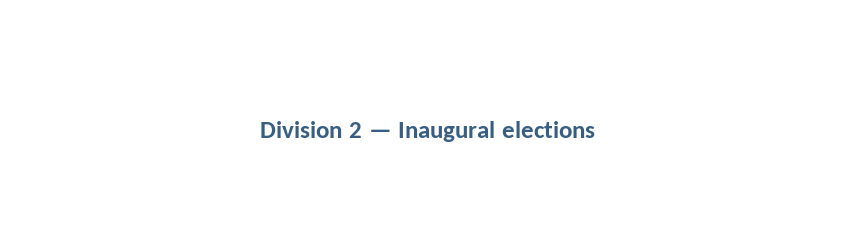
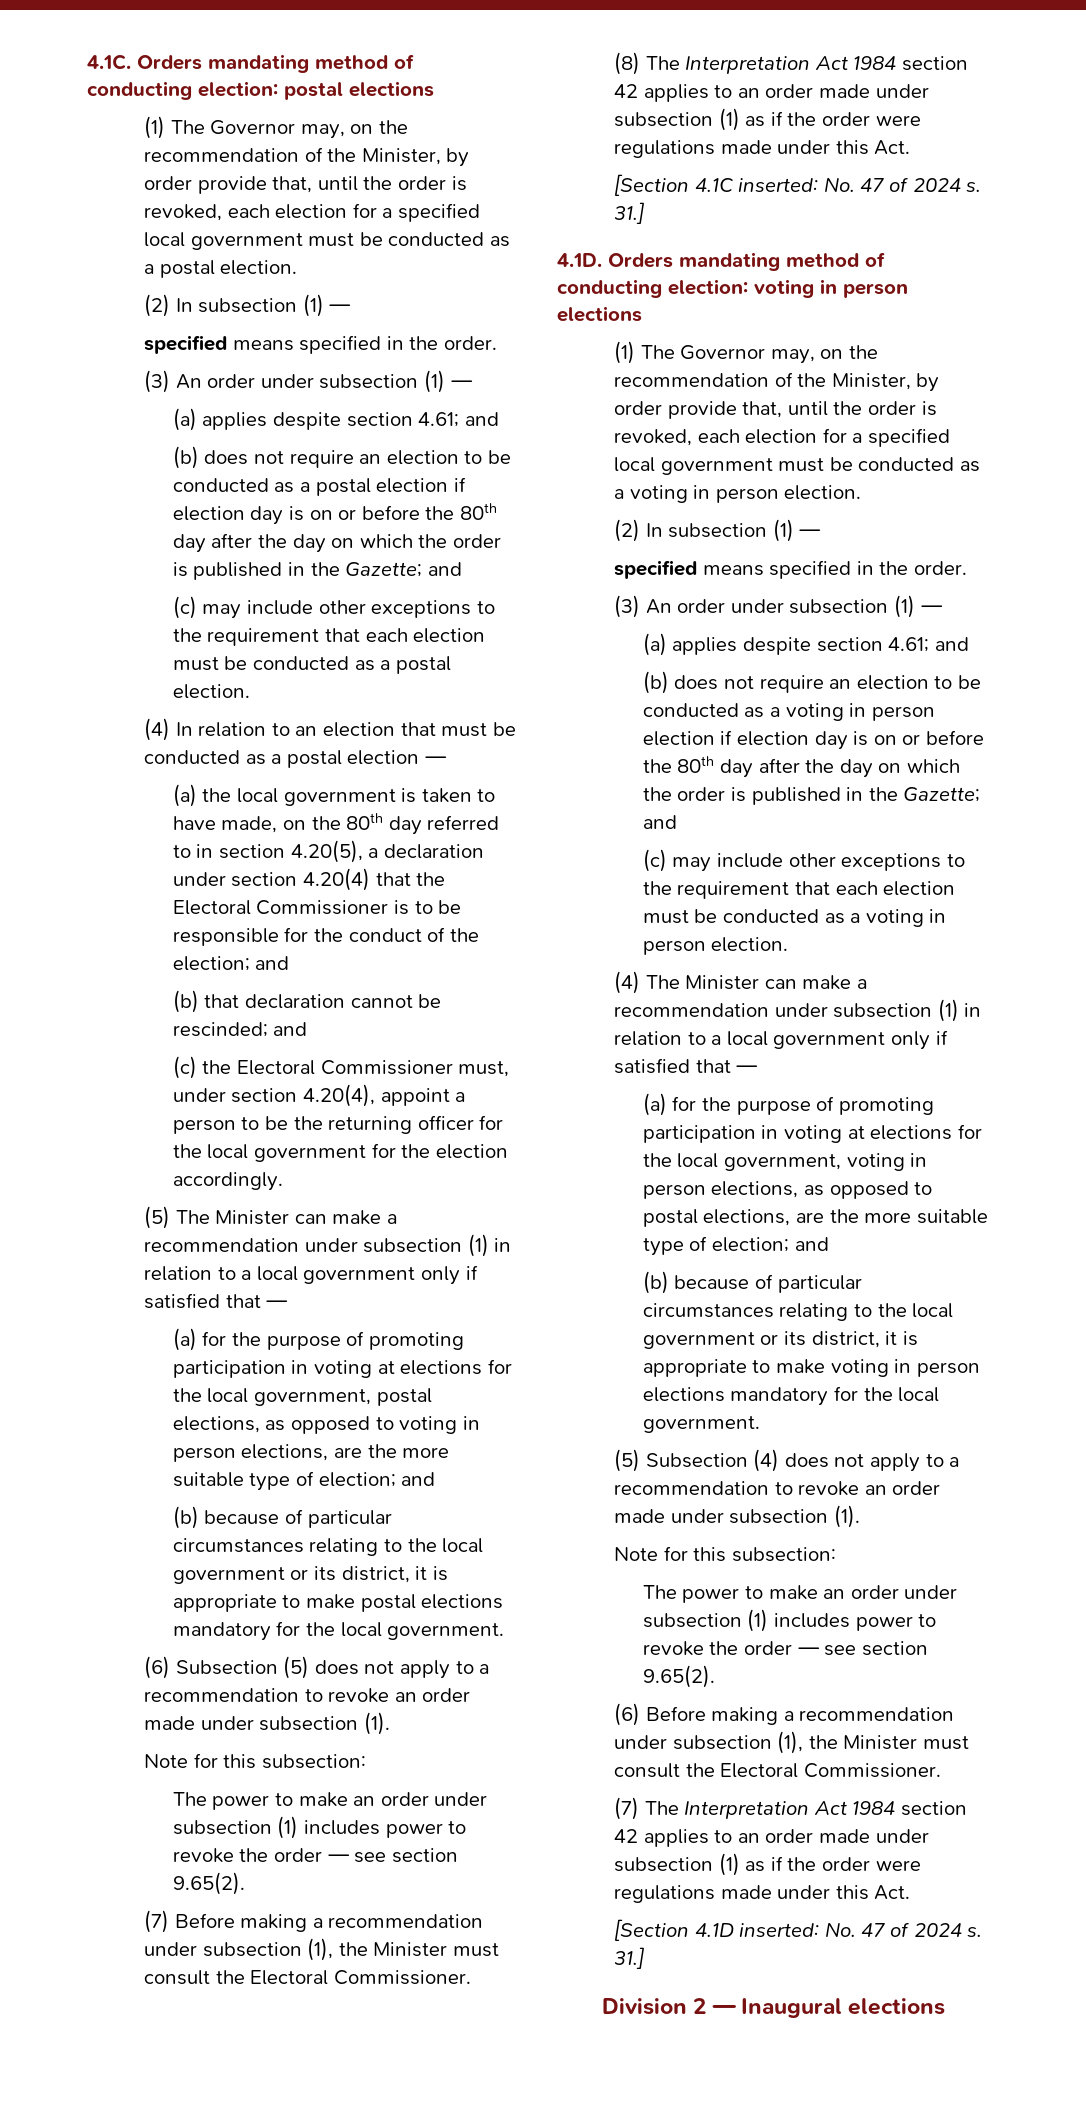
+ 4.1C. Orders mandating method of conducting election: postal elections
+ (1) The Governor may, on the recommendation of the Minister, by order provide that, until the order is revoked, each election for a specified local government must be conducted as a postal election.
+ (2) In subsection (1) —
+ specified means specified in the order.
+ (3) An order under subsection (1) —
+ (a) applies despite section 4.61; and
+ (b) does not require an election to be conducted as a postal election if election day is on or before the 80th day after the day on which the order is published in the Gazette; and
+ (c) may include other exceptions to the requirement that each election must be conducted as a postal election.
+ (4) In relation to an election that must be conducted as a postal election —
+ (a) the local government is taken to have made, on the 80th day referred to in section 4.20(5), a declaration under section 4.20(4) that the Electoral Commissioner is to be responsible for the conduct of the election; and
+ (b) that declaration cannot be rescinded; and
+ (c) the Electoral Commissioner must, under section 4.20(4), appoint a person to be the returning officer for the local government for the election accordingly.
+ (5) The Minister can make a recommendation under subsection (1) in relation to a local government only if satisfied that —
+ (a) for the purpose of promoting participation in voting at elections for the local government, postal elections, as opposed to voting in person elections, are the more suitable type of election; and
+ (b) because of particular circumstances relating to the local government or its district, it is appropriate to make postal elections mandatory for the local government.
+ (6) Subsection (5) does not apply to a recommendation to revoke an order made under subsection (1).
+ Note for this subsection:
+ The power to make an order under subsection (1) includes power to revoke the order — see section 9.65(2).
+ (7) Before making a recommendation under subsection (1), the Minister must consult the Electoral Commissioner.
+ (8) The Interpretation Act 1984 section 42 applies to an order made under subsection (1) as if the order were regulations made under this Act.
+ [Section 4.1C inserted: No. 47 of 2024 s. 31.]
+ 4.1D. Orders mandating method of conducting election: voting in person elections
+ (1) The Governor may, on the recommendation of the Minister, by order provide that, until the order is revoked, each election for a specified local government must be conducted as a voting in person election.
+ (2) In subsection (1) —
+ specified means specified in the order.
+ (3) An order under subsection (1) —
+ (a) applies despite section 4.61; and
+ (b) does not require an election to be conducted as a voting in person election if election day is on or before the 80th day after the day on which the order is published in the Gazette; and
+ (c) may include other exceptions to the requirement that each election must be conducted as a voting in person election.
+ (4) The Minister can make a recommendation under subsection (1) in relation to a local government only if satisfied that —
+ (a) for the purpose of promoting participation in voting at elections for the local government, voting in person elections, as opposed to postal elections, are the more suitable type of election; and
+ (b) because of particular circumstances relating to the local government or its district, it is appropriate to make voting in person elections mandatory for the local government.
+ (5) Subsection (4) does not apply to a recommendation to revoke an order made under subsection (1).
+ Note for this subsection:
+ The power to make an order under subsection (1) includes power to revoke the order — see section 9.65(2).
+ (6) Before making a recommendation under subsection (1), the Minister must consult the Electoral Commissioner.
+ (7) The Interpretation Act 1984 section 42 applies to an order made under subsection (1) as if the order were regulations made under this Act.
+ [Section 4.1D inserted: No. 47 of 2024 s. 31.]

